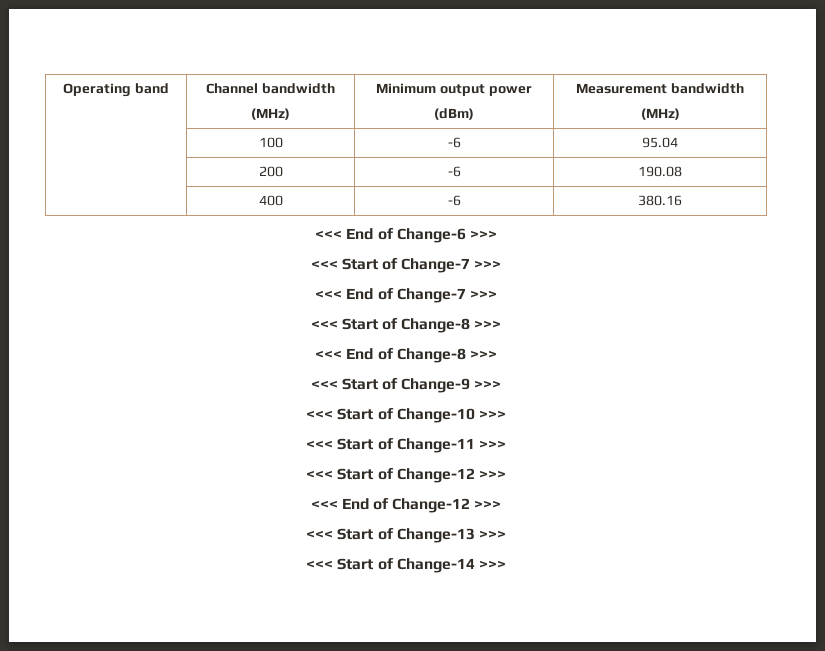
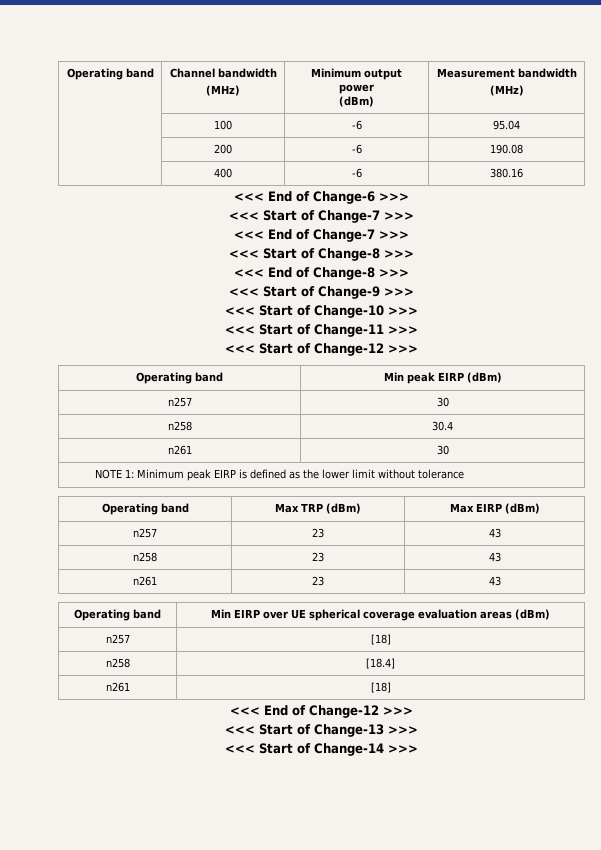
+ Operating band | Min peak EIRP (dBm)
+ n257 | 30
+ n258 | 30.4
+ n261 | 30
+ NOTE 1: Minimum peak EIRP is defined as the lower limit without tolerance
+ Operating band | Max TRP (dBm) | Max EIRP (dBm)
+ n257 | 23 | 43
+ n258 | 23 | 43
+ n261 | 23 | 43
+ Operating band | Min EIRP over UE spherical coverage evaluation areas (dBm)
+ n257 | [18]
+ n258 | [18.4]
+ n261 | [18]

